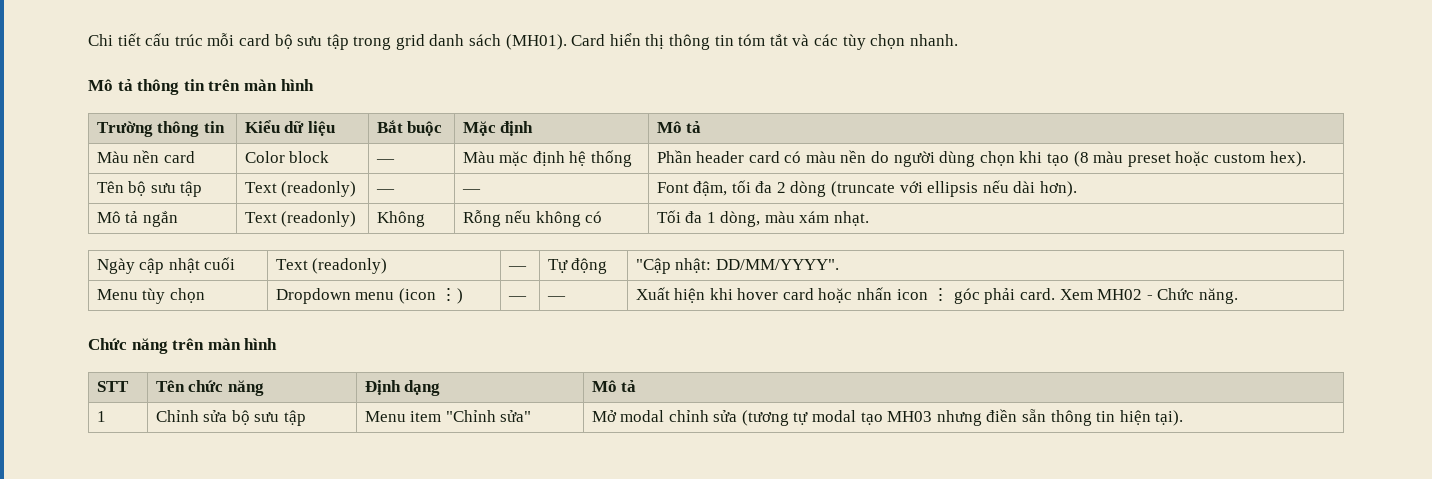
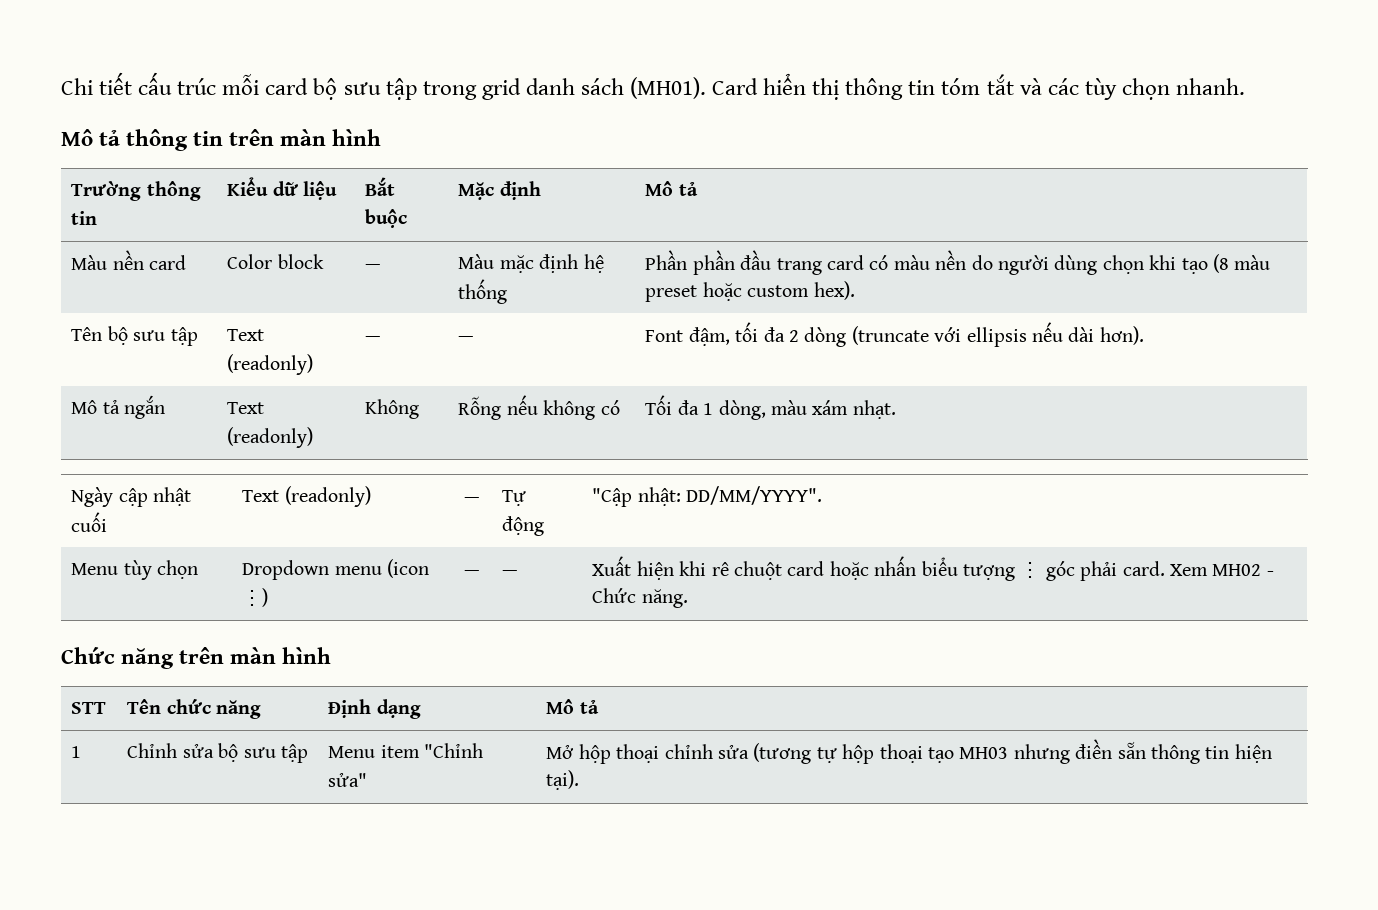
- Màu nền card | Color block | — | Màu mặc định hệ thống | Phần header card có màu nền do người dùng chọn khi tạo (8 màu preset hoặc custom hex).
+ Màu nền card | Color block | — | Màu mặc định hệ thống | Phần phần đầu trang card có màu nền do người dùng chọn khi tạo (8 màu preset hoặc custom hex).
- Menu tùy chọn | Dropdown menu (icon ⋮) | — | — | Xuất hiện khi hover card hoặc nhấn icon ⋮ góc phải card. Xem MH02 - Chức năng.
+ Menu tùy chọn | Dropdown menu (icon ⋮) | — | — | Xuất hiện khi rê chuột card hoặc nhấn biểu tượng ⋮ góc phải card. Xem MH02 - Chức năng.
- 1 | Chỉnh sửa bộ sưu tập | Menu item "Chỉnh sửa" | Mở modal chỉnh sửa (tương tự modal tạo MH03 nhưng điền sẵn thông tin hiện tại).
+ 1 | Chỉnh sửa bộ sưu tập | Menu item "Chỉnh sửa" | Mở hộp thoại chỉnh sửa (tương tự hộp thoại tạo MH03 nhưng điền sẵn thông tin hiện tại).

